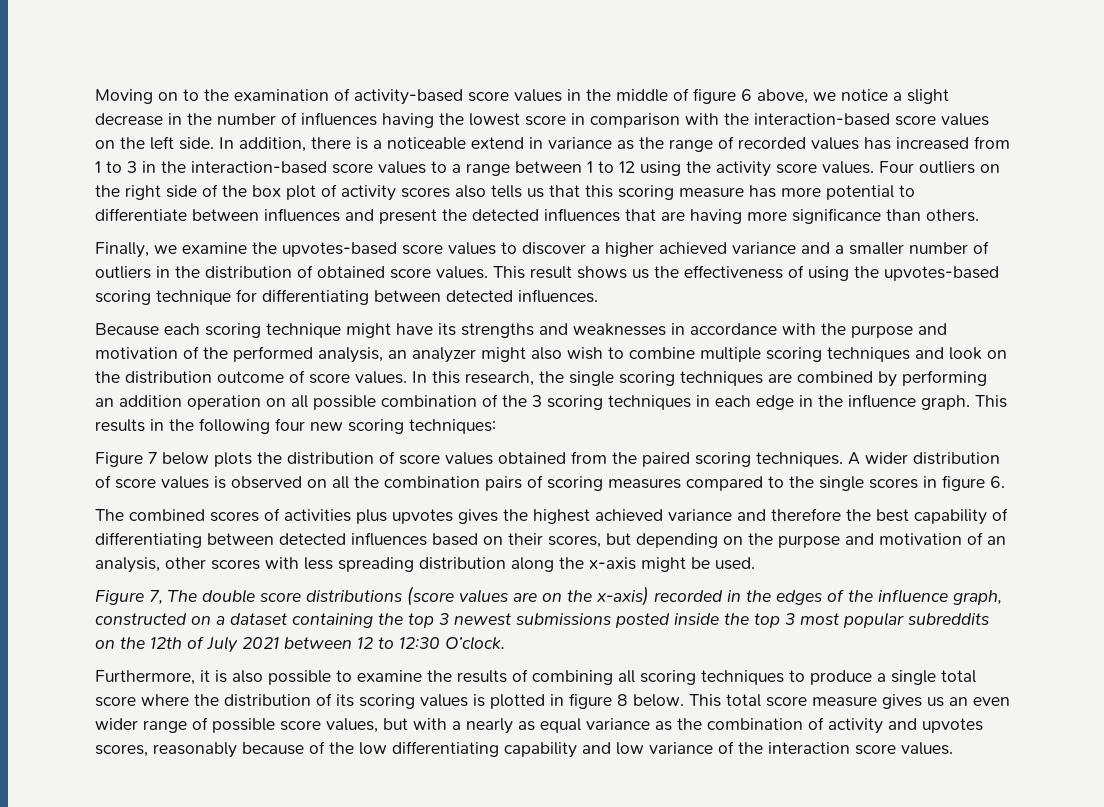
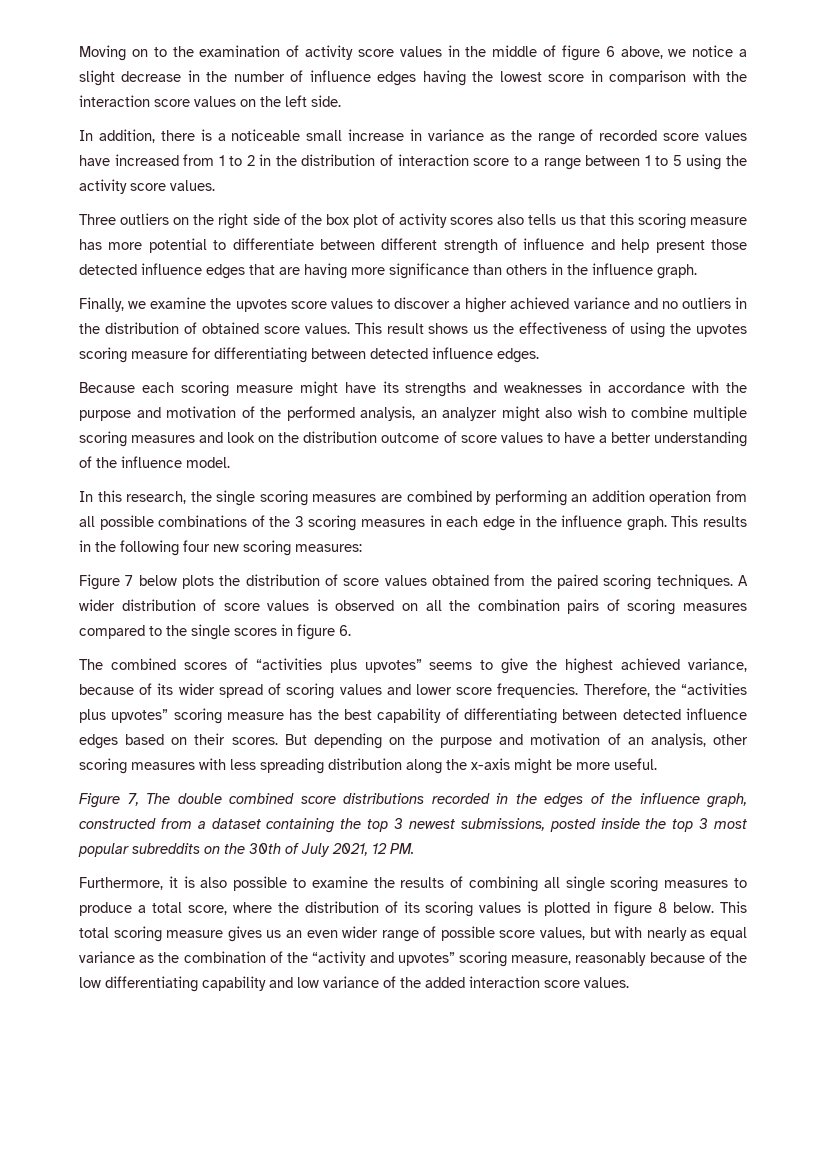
- Moving on to the examination of activity-based score values in the middle of figure 6 above, we notice a slight decrease in the number of influences having the lowest score in comparison with the interaction-based score values on the left side. In addition, there is a noticeable extend in variance as the range of recorded values has increased from 1 to 3 in the interaction-based score values to a range between 1 to 12 using the activity score values. Four outliers on the right side of the box plot of activity scores also tells us that this scoring measure has more potential to differentiate between influences and present the detected influences that are having more significance than others.
+ Moving on to the examination of activity score values in the middle of figure 6 above, we notice a slight decrease in the number of influence edges having the lowest score in comparison with the interaction score values on the left side.
+ In addition, there is a noticeable small increase in variance as the range of recorded score values have increased from 1 to 2 in the distribution of interaction score to a range between 1 to 5 using the activity score values.
+ Three outliers on the right side of the box plot of activity scores also tells us that this scoring measure has more potential to differentiate between different strength of influence and help present those detected influence edges that are having more significance than others in the influence graph.
- Finally, we examine the upvotes-based score values to discover a higher achieved variance and a smaller number of outliers in the distribution of obtained score values.
+ Finally, we examine the upvotes score values to discover a higher achieved variance and no outliers in the distribution of obtained score values.
- This result shows us the effectiveness of using the upvotes-based scoring technique for differentiating between detected influences.
+ This result shows us the effectiveness of using the upvotes scoring measure for differentiating between detected influence edges.
- Because each scoring technique might have its strengths and weaknesses in accordance with the purpose and motivation of the performed analysis, an analyzer might also wish to combine multiple scoring techniques and look on the distribution outcome of score values. In this research, the single scoring techniques are combined by performing an addition operation on all possible combination of the 3 scoring techniques in each edge in the influence graph.
+ Because each scoring measure might have its strengths and weaknesses in accordance with the purpose and motivation of the performed analysis, an analyzer might also wish to combine multiple scoring measures and look on the distribution outcome of score values to have a better understanding of the influence model.
+ In this research, the single scoring measures are combined by performing an addition operation from all possible combinations of the 3 scoring measures in each edge in the influence graph.
- This results in the following four new scoring techniques:
+ This results in the following four new scoring measures:
- The combined scores of activities plus upvotes gives the highest achieved variance and therefore the best capability of differentiating between detected influences based on their scores, but depending on the purpose and motivation of an analysis, other scores with less spreading distribution along the x-axis might be used.
+ The combined scores of “activities plus upvotes” seems to give the highest achieved variance, because of its wider spread of scoring values and lower score frequencies. Therefore, the “activities plus upvotes” scoring measure has the best capability of differentiating between detected influence edges based on their scores. But depending on the purpose and motivation of an analysis, other scoring measures with less spreading distribution along the x-axis might be more useful.
- Figure 7, The double score distributions (score values are on the x-axis) recorded in the edges of the influence graph, constructed on a dataset containing the top 3 newest submissions posted inside the top 3 most popular subreddits on the 12th of July 2021 between 12 to 12:30 O’clock.
+ Figure 7, The double combined score distributions recorded in the edges of the influence graph, constructed from a dataset containing the top 3 newest submissions, posted inside the top 3 most popular subreddits on the 30th of July 2021, 12 PM.
- Furthermore, it is also possible to examine the results of combining all scoring techniques to produce a single total score where the distribution of its scoring values is plotted in figure 8 below.
+ Furthermore, it is also possible to examine the results of combining all single scoring measures to produce a total score, where the distribution of its scoring values is plotted in figure 8 below.
- This total score measure gives us an even wider range of possible score values, but with a nearly as equal variance as the combination of activity and upvotes scores, reasonably because of the low differentiating capability and low variance of the interaction score values.
+ This total scoring measure gives us an even wider range of possible score values, but with nearly as equal variance as the combination of the “activity and upvotes” scoring measure, reasonably because of the low differentiating capability and low variance of the added interaction score values.

